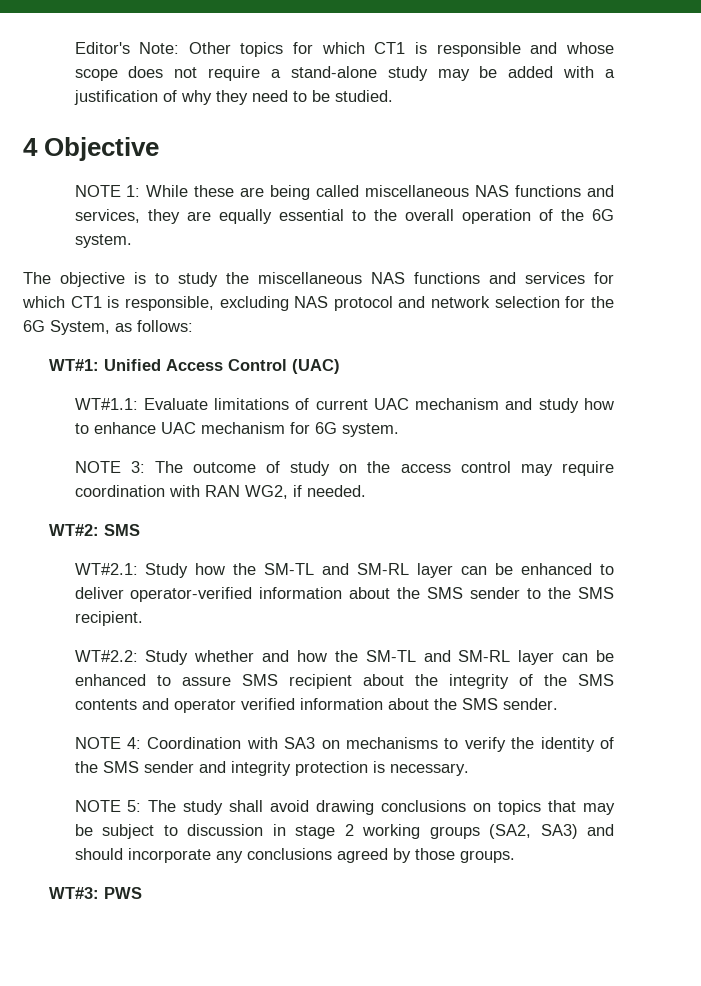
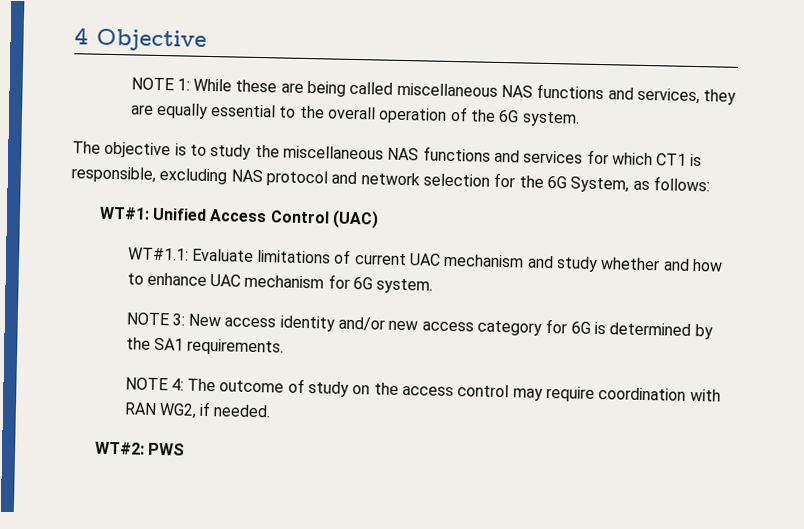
- Editor's Note: Other topics for which CT1 is responsible and whose scope does not require a stand-alone study may be added with a justification of why they need to be studied.
- WT#1.1: Evaluate limitations of current UAC mechanism and study how to enhance UAC mechanism for 6G system.
+ WT#1.1: Evaluate limitations of current UAC mechanism and study whether and how to enhance UAC mechanism for 6G system.
- NOTE 3: The outcome of study on the access control may require coordination with RAN WG2, if needed.
+ NOTE 3: New access identity and/or new access category for 6G is determined by the SA1 requirements.
+ NOTE 4: The outcome of study on the access control may require coordination with RAN WG2, if needed.
- WT#2: SMS
- WT#2.1: Study how the SM-TL and SM-RL layer can be enhanced to deliver operator-verified information about the SMS sender to the SMS recipient.
- WT#2.2: Study whether and how the SM-TL and SM-RL layer can be enhanced to assure SMS recipient about the integrity of the SMS contents and operator verified information about the SMS sender.
- NOTE 4: Coordination with SA3 on mechanisms to verify the identity of the SMS sender and integrity protection is necessary.
- NOTE 5: The study shall avoid drawing conclusions on topics that may be subject to discussion in stage 2 working groups (SA2, SA3) and should incorporate any conclusions agreed by those groups.
- WT#3: PWS
+ WT#2: PWS

